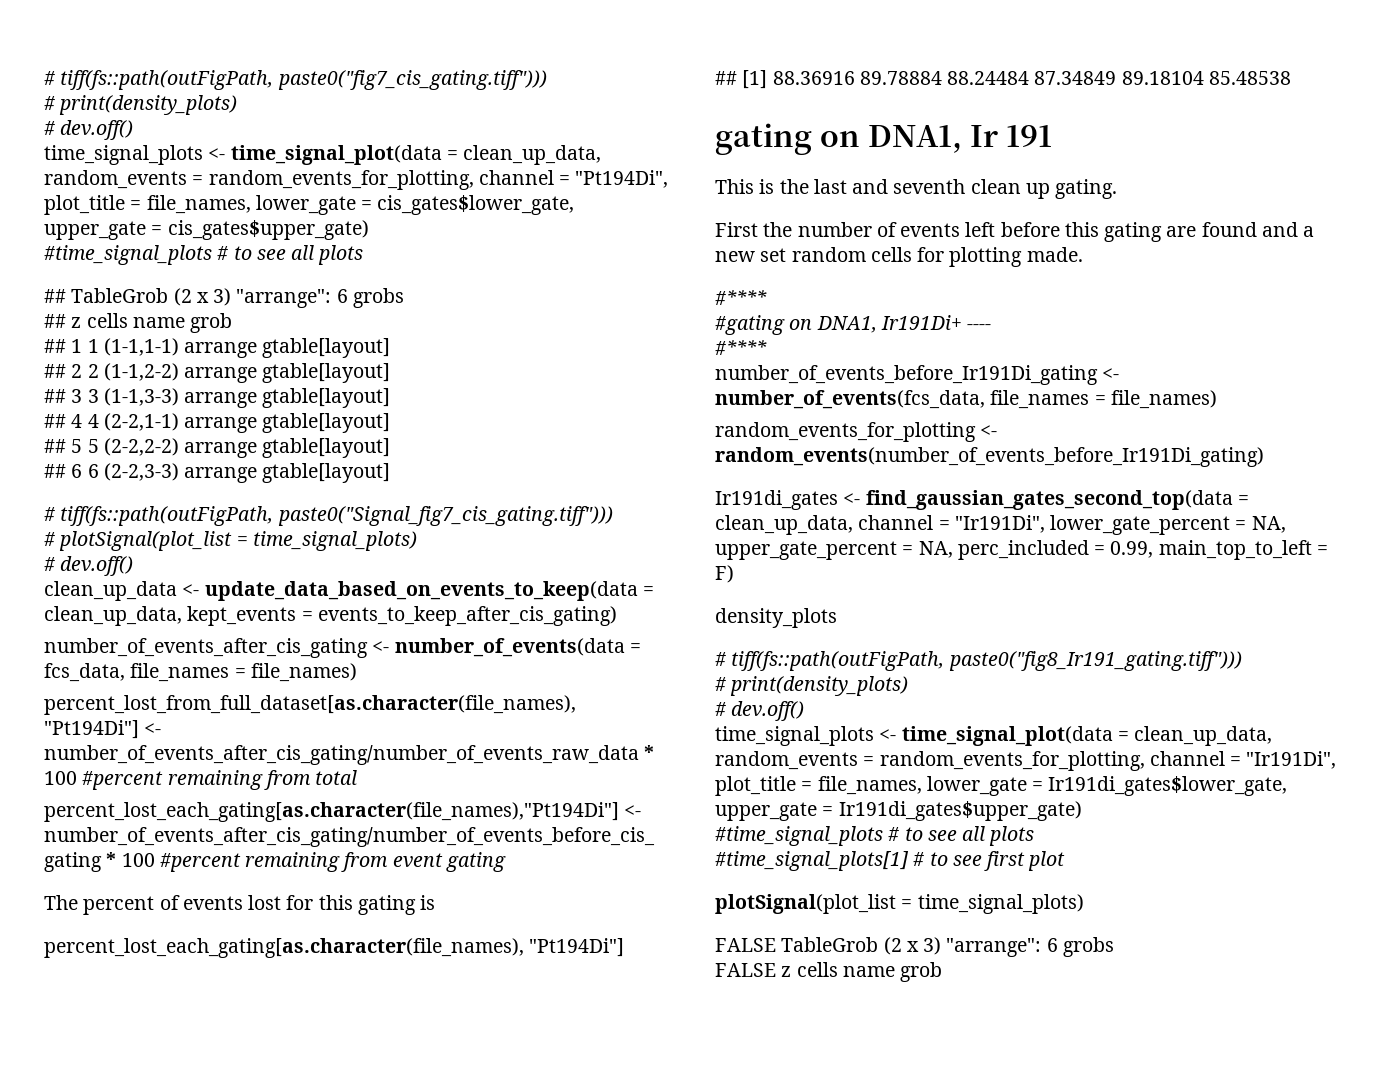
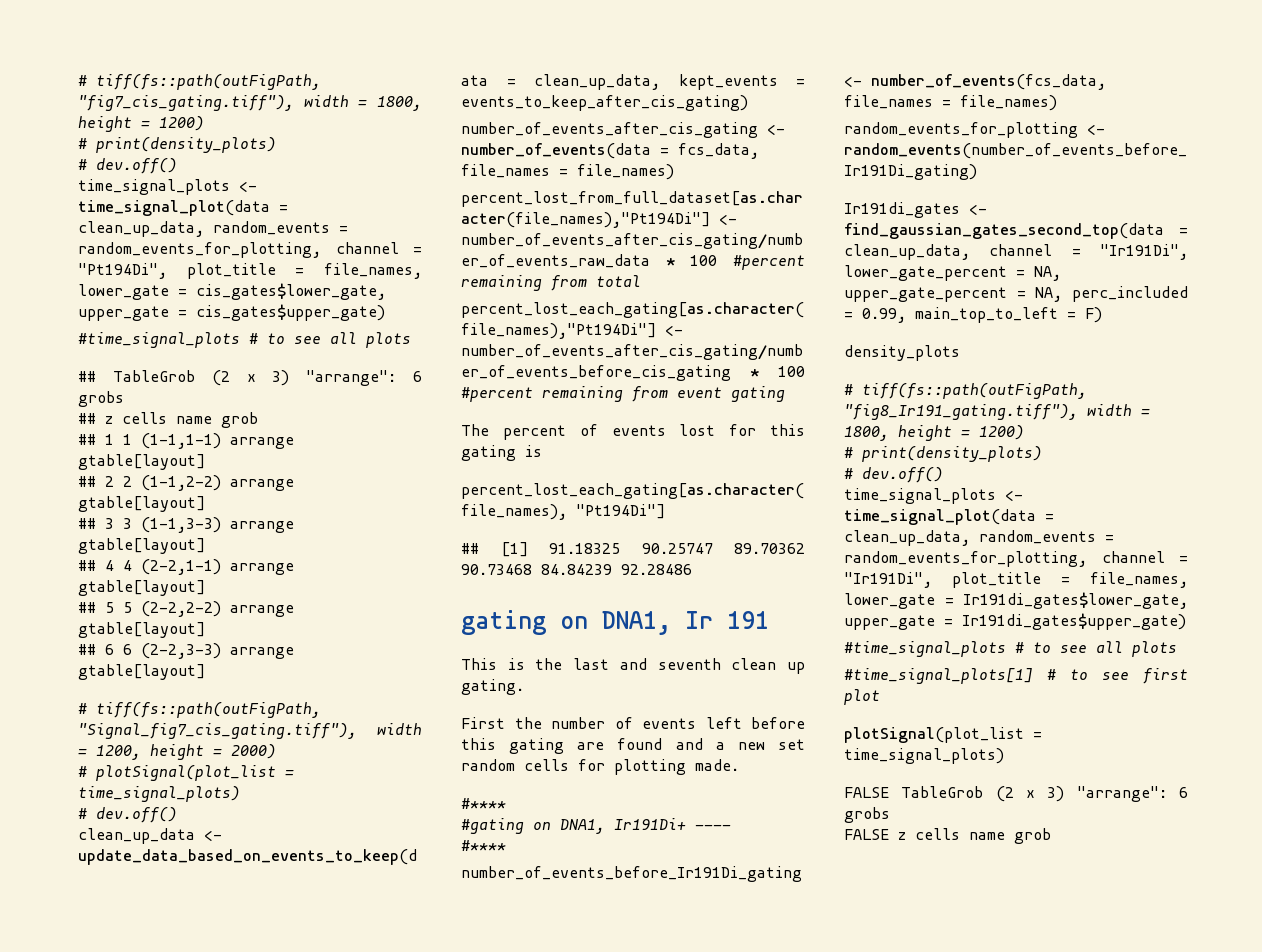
- # tiff(fs::path(outFigPath, paste0("fig7_cis_gating.tiff")))
+ # tiff(fs::path(outFigPath, "fig7_cis_gating.tiff"), width = 1800, height = 1200)
- # tiff(fs::path(outFigPath, paste0("Signal_fig7_cis_gating.tiff")))
+ # tiff(fs::path(outFigPath, "Signal_fig7_cis_gating.tiff"), width = 1200, height = 2000)
- ## [1] 88.36916 89.78884 88.24484 87.34849 89.18104 85.48538
+ ## [1] 91.18325 90.25747 89.70362 90.73468 84.84239 92.28486
- # tiff(fs::path(outFigPath, paste0("fig8_Ir191_gating.tiff")))
+ # tiff(fs::path(outFigPath, "fig8_Ir191_gating.tiff"), width = 1800, height = 1200)

